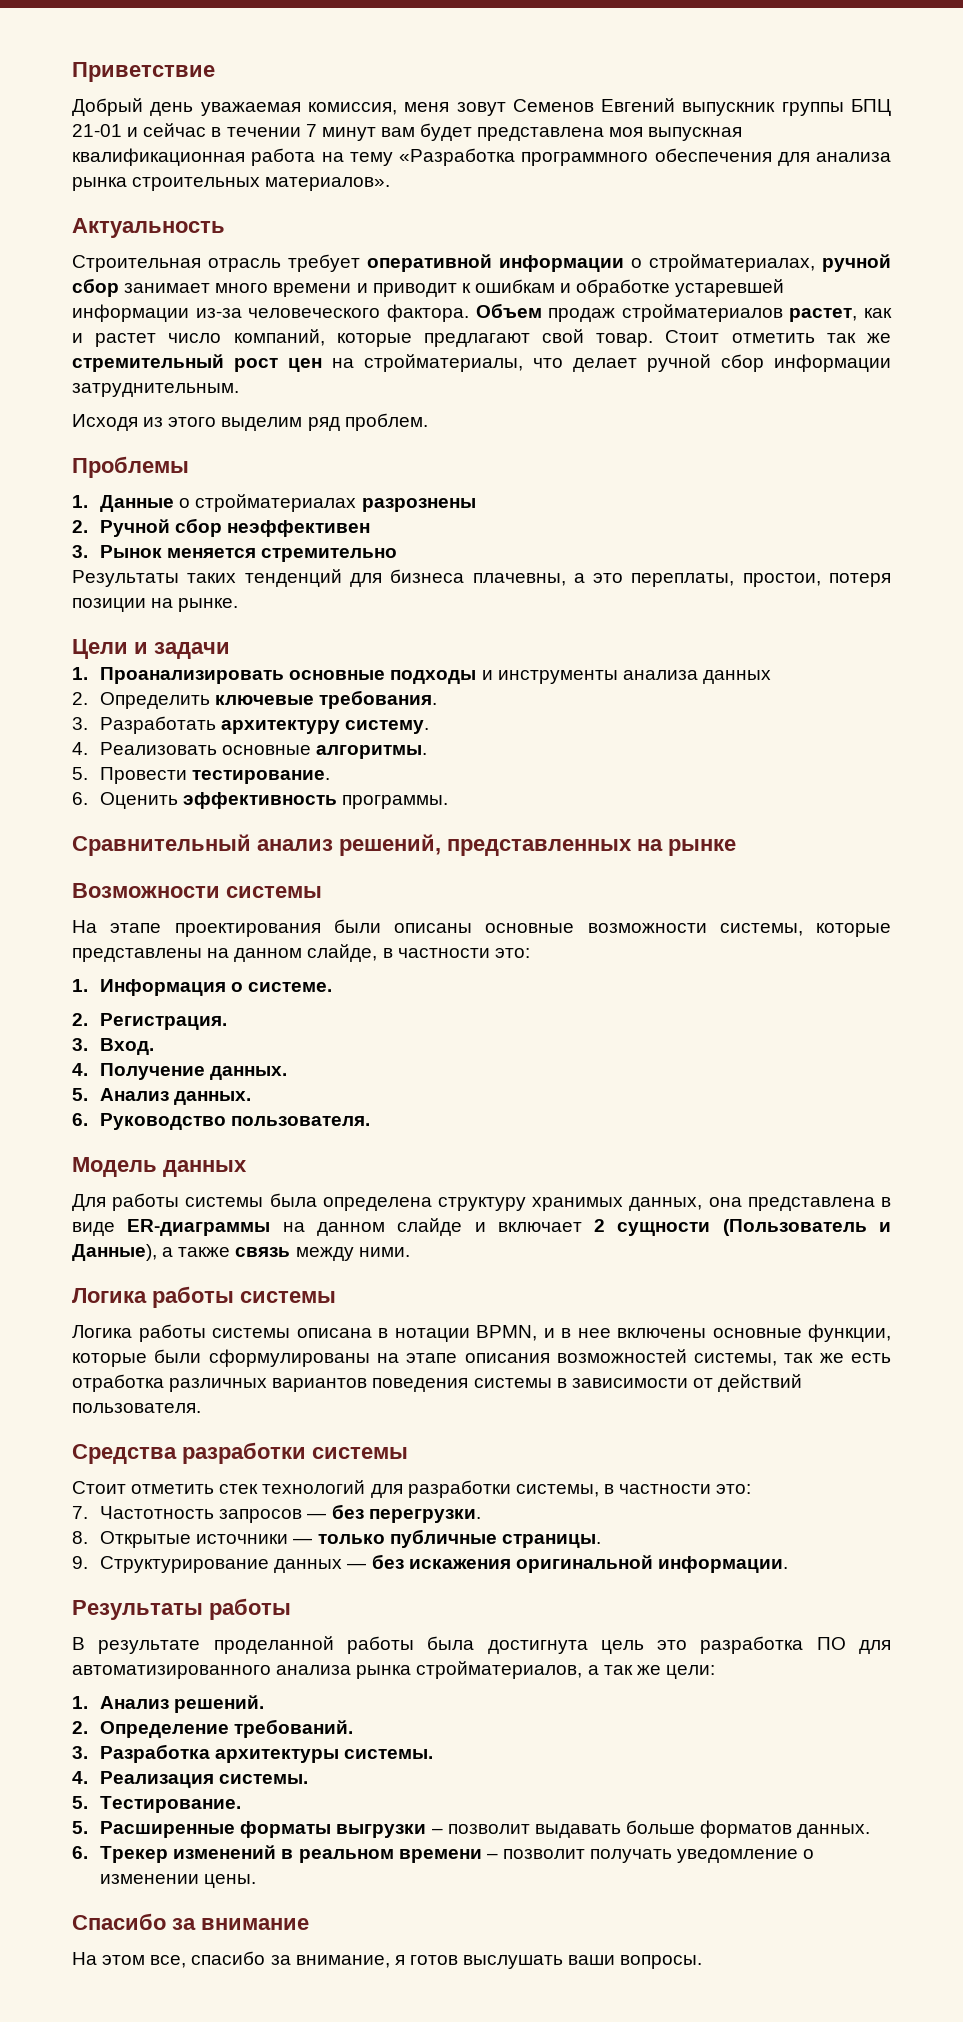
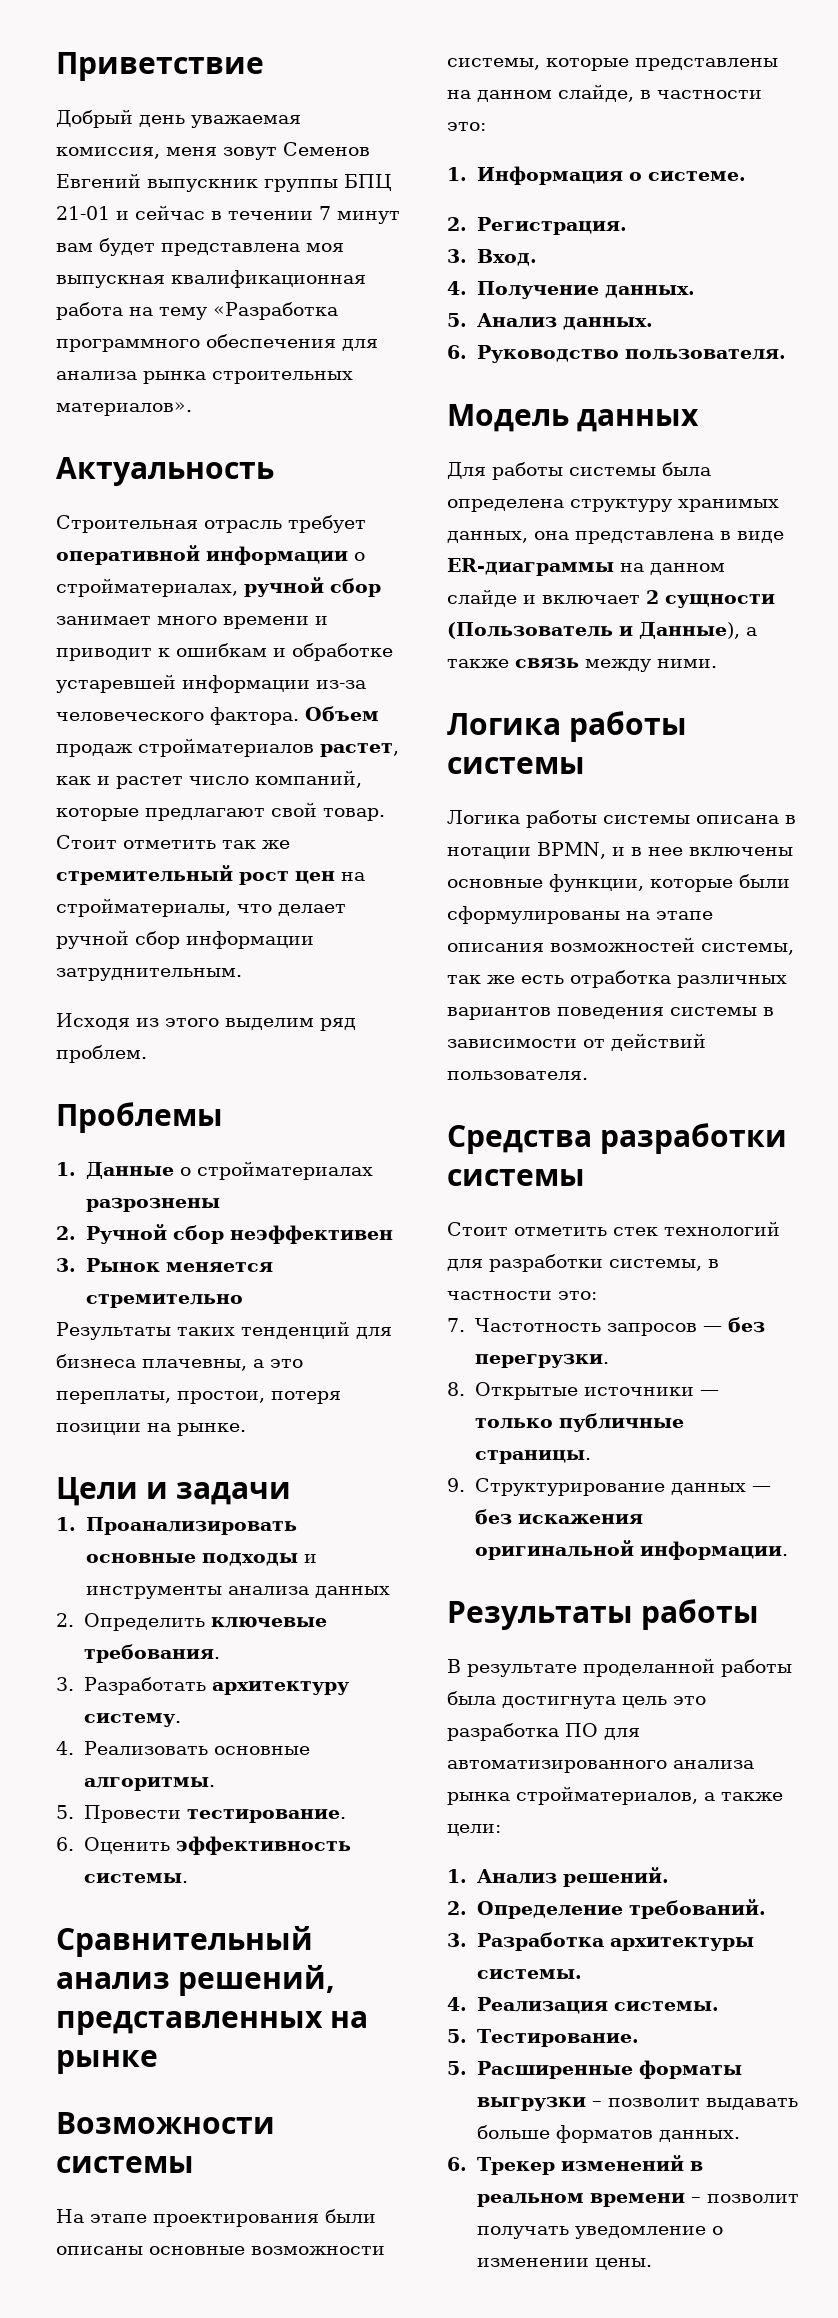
- 6. Оценить эффективность программы.
+ 6. Оценить эффективность системы.
- В результате проделанной работы была достигнута цель это разработка ПО для автоматизированного анализа рынка стройматериалов, а так же цели:
+ В результате проделанной работы была достигнута цель это разработка ПО для автоматизированного анализа рынка стройматериалов, а также цели:
- Спасибо за внимание
- На этом все, спасибо за внимание, я готов выслушать ваши вопросы.

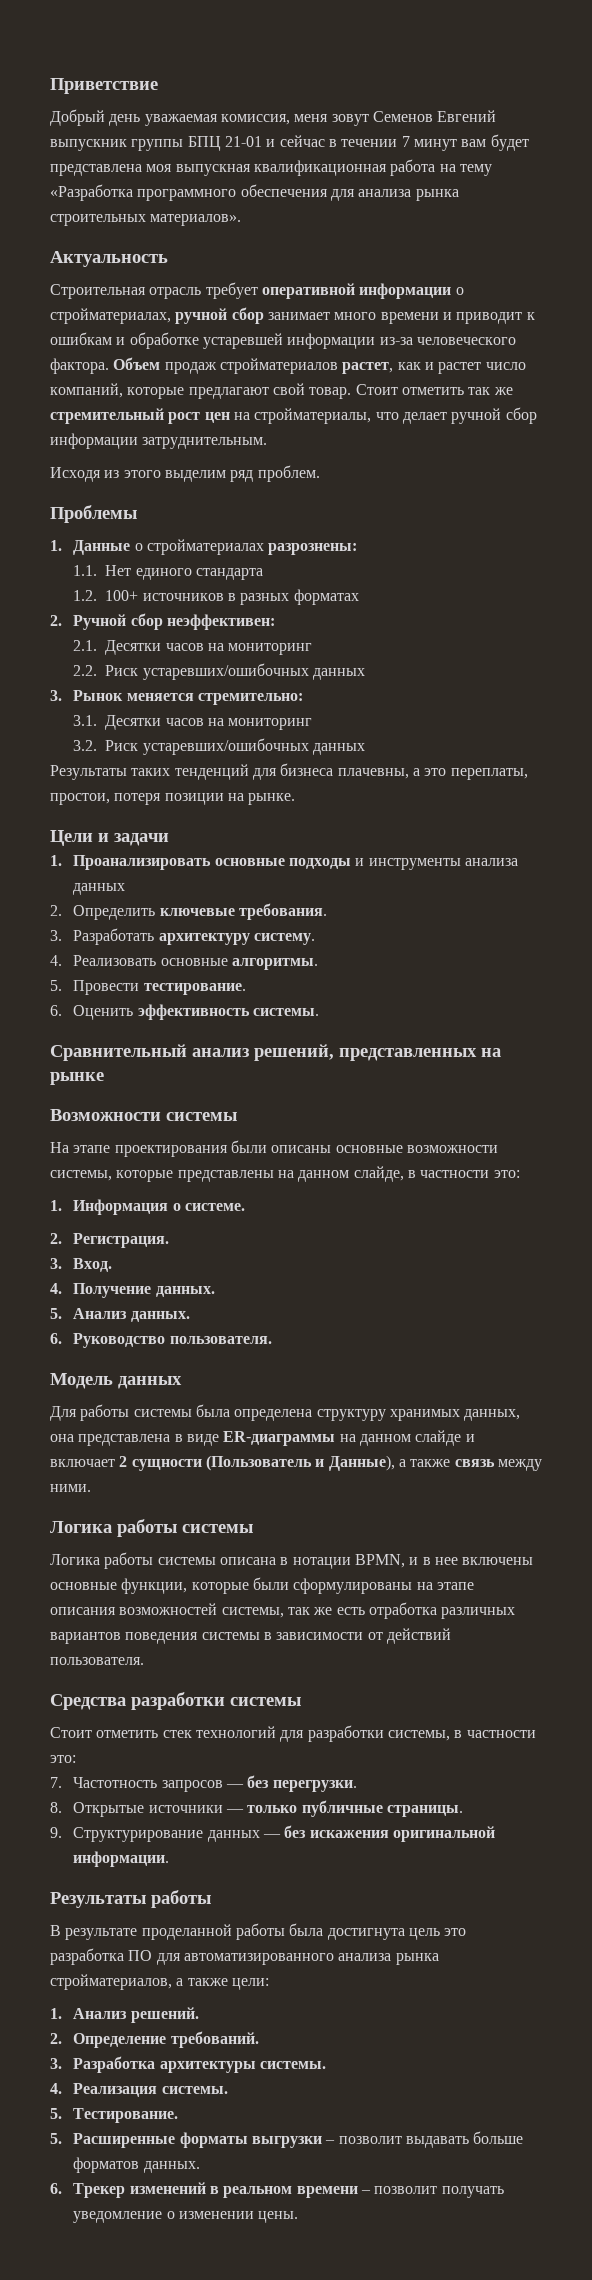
- 1. Данные о стройматериалах разрознены
- 2. Ручной сбор неэффективен
- 3. Рынок меняется стремительно
+ 1. Данные о стройматериалах разрознены:
+ 1.1. Нет единого стандарта
+ 1.2. 100+ источников в разных форматах
+ 2. Ручной сбор неэффективен:
+ 2.1. Десятки часов на мониторинг
+ 2.2. Риск устаревших/ошибочных данных
+ 3. Рынок меняется стремительно:
+ 3.1. Десятки часов на мониторинг
+ 3.2. Риск устаревших/ошибочных данных

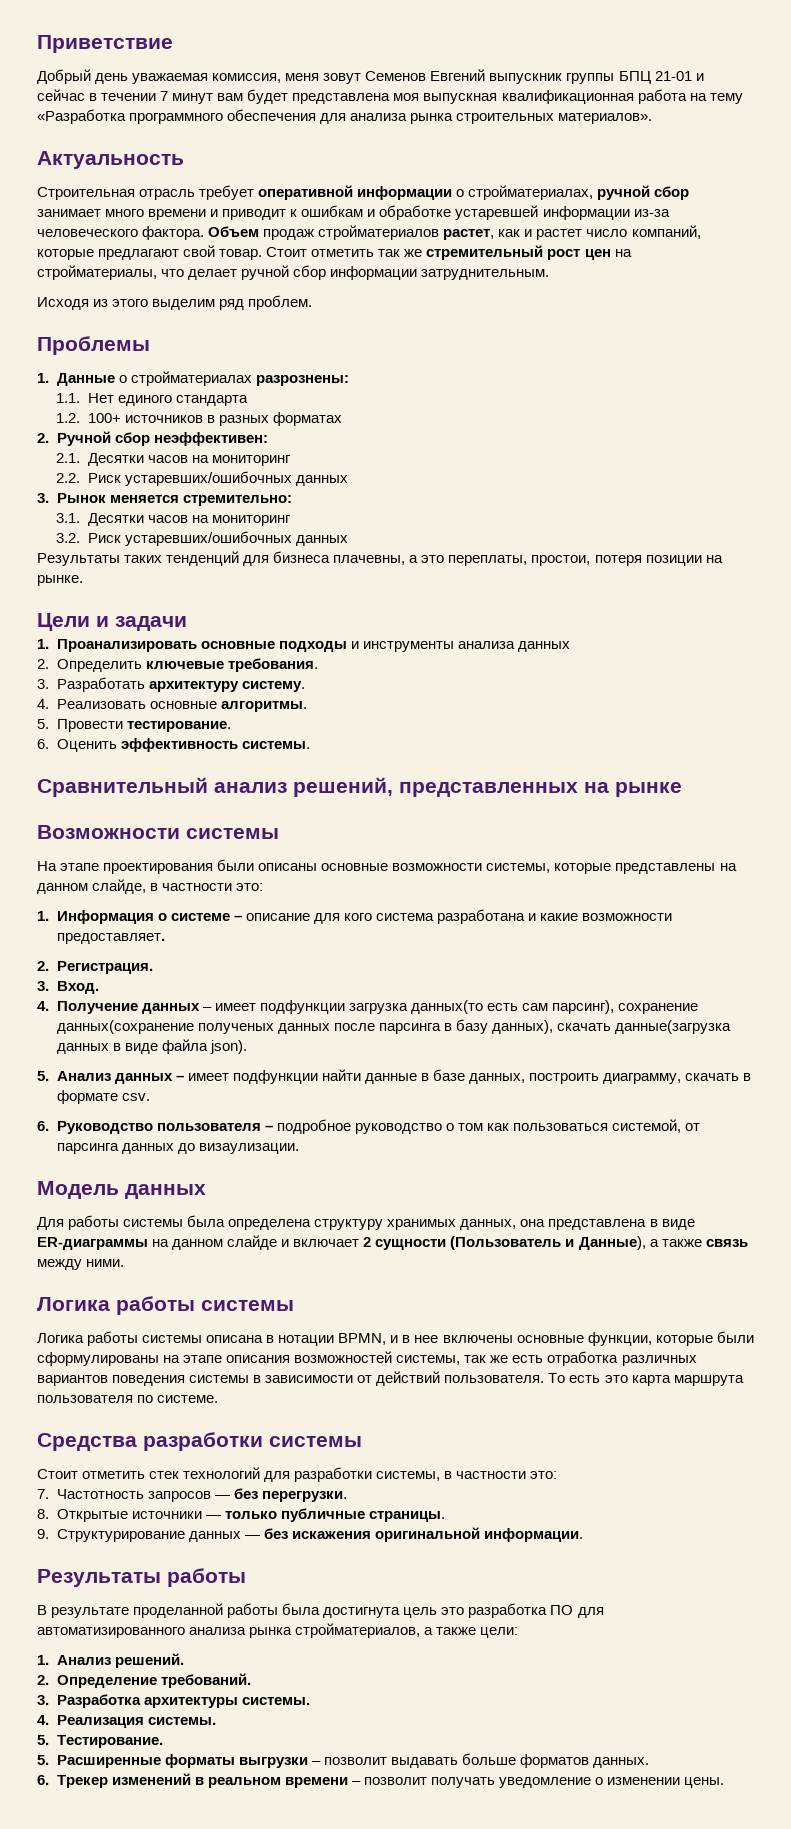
- 1. Информация о системе.
+ 1. Информация о системе – описание для кого система разработана и какие возможности предоставляет.
- 4. Получение данных.
- 5. Анализ данных.
- 6. Руководство пользователя.
+ 4. Получение данных – имеет подфункции загрузка данных(то есть сам парсинг), сохранение данных(сохранение полученых данных после парсинга в базу данных), скачать данные(загрузка данных в виде файла json).
+ 5. Анализ данных – имеет подфункции найти данные в базе данных, построить диаграмму, скачать в формате csv.
+ 6. Руководство пользователя – подробное руководство о том как пользоваться системой, от парсинга данных до визаулизации.
+ То есть это карта маршрута пользователя по системе.

